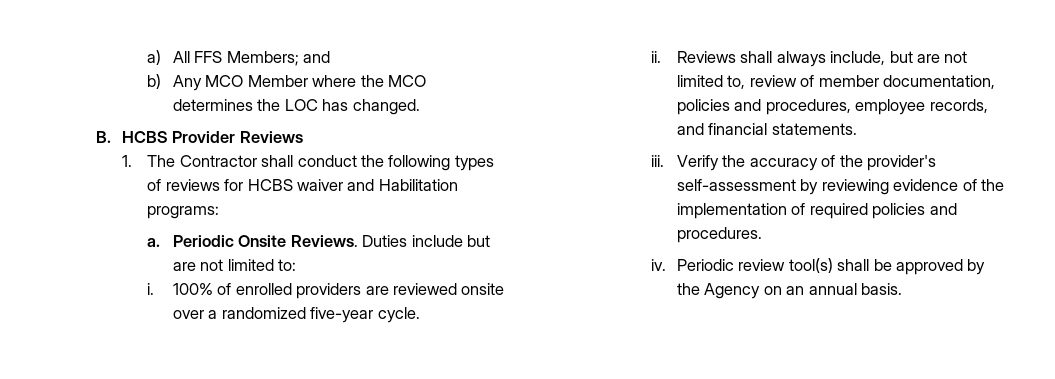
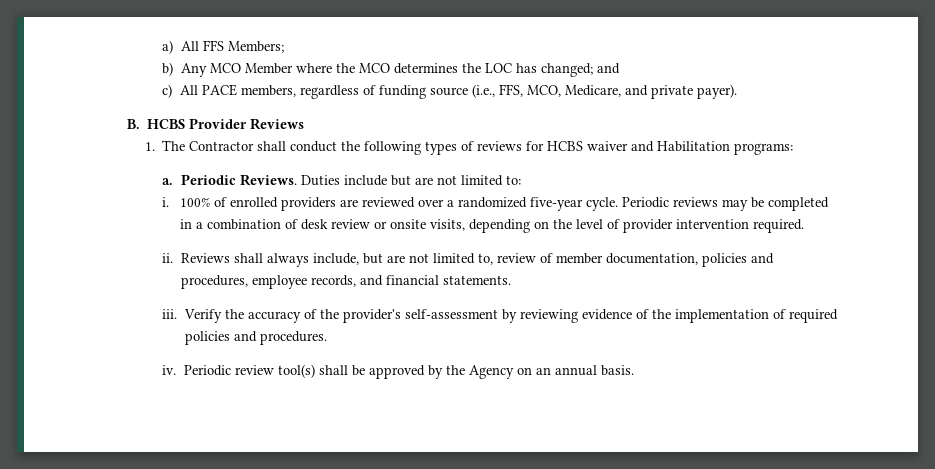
- a) All FFS Members; and
+ a) All FFS Members;
- b) Any MCO Member where the MCO determines the LOC has changed.
+ b) Any MCO Member where the MCO determines the LOC has changed; and
+ c) All PACE members, regardless of funding source (i.e., FFS, MCO, Medicare, and private payer).
- Periodic Onsite Reviews.
+ Periodic Reviews.
- 100% of enrolled providers are reviewed onsite over a randomized five-year cycle.
+ 100% of enrolled providers are reviewed over a randomized five-year cycle. Periodic reviews may be completed in a combination of desk review or onsite visits, depending on the level of provider intervention required.

